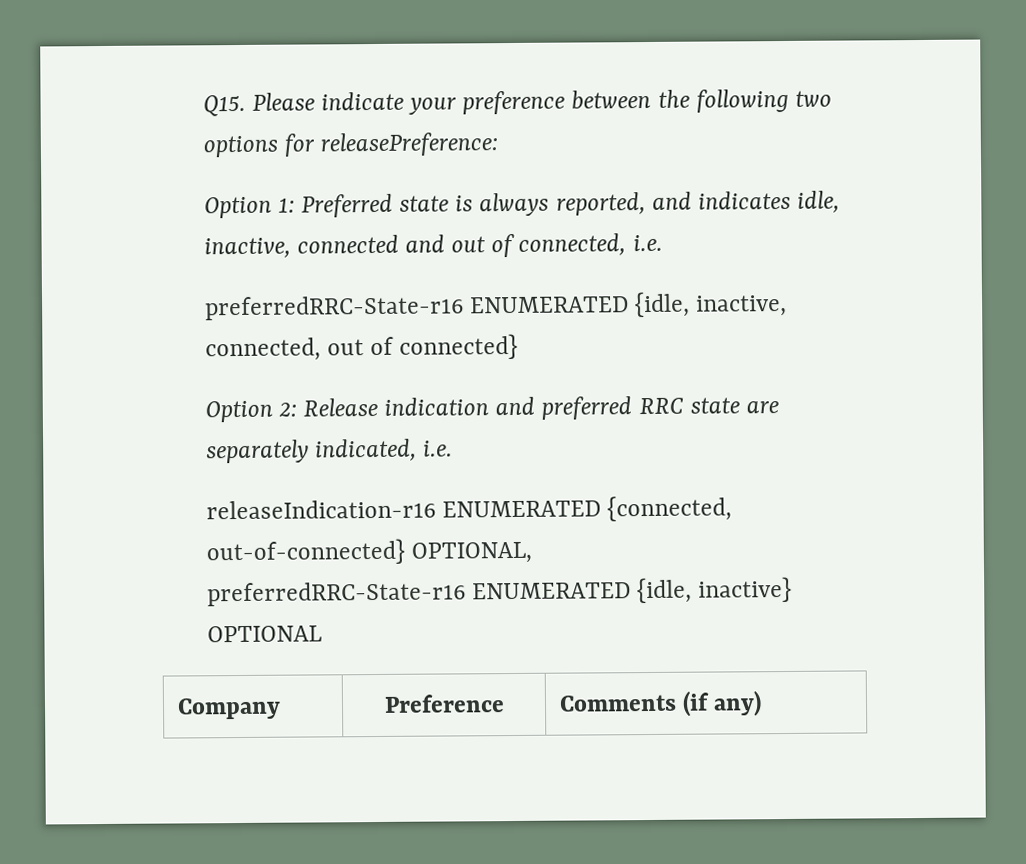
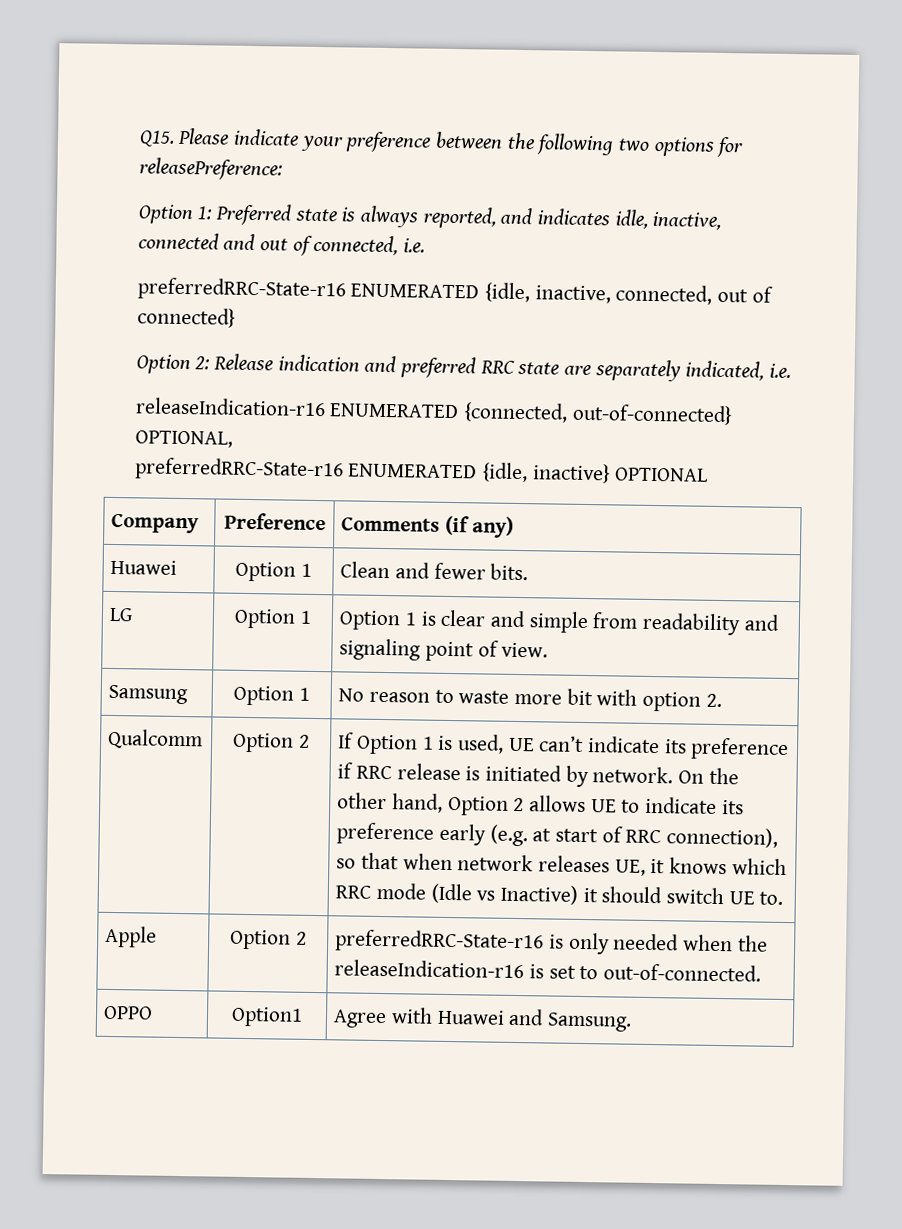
+ Huawei | Option 1 | Clean and fewer bits.
+ LG | Option 1 | Option 1 is clear and simple from readability and signaling point of view.
+ Samsung | Option 1 | No reason to waste more bit with option 2.
+ Qualcomm | Option 2 | If Option 1 is used, UE can’t indicate its preference if RRC release is initiated by network. On the other hand, Option 2 allows UE to indicate its preference early (e.g. at start of RRC connection), so that when network releases UE, it knows which RRC mode (Idle vs Inactive) it should switch UE to.
+ Apple | Option 2 | preferredRRC-State-r16 is only needed when the releaseIndication-r16 is set to out-of-connected.
+ OPPO | Option1 | Agree with Huawei and Samsung.

